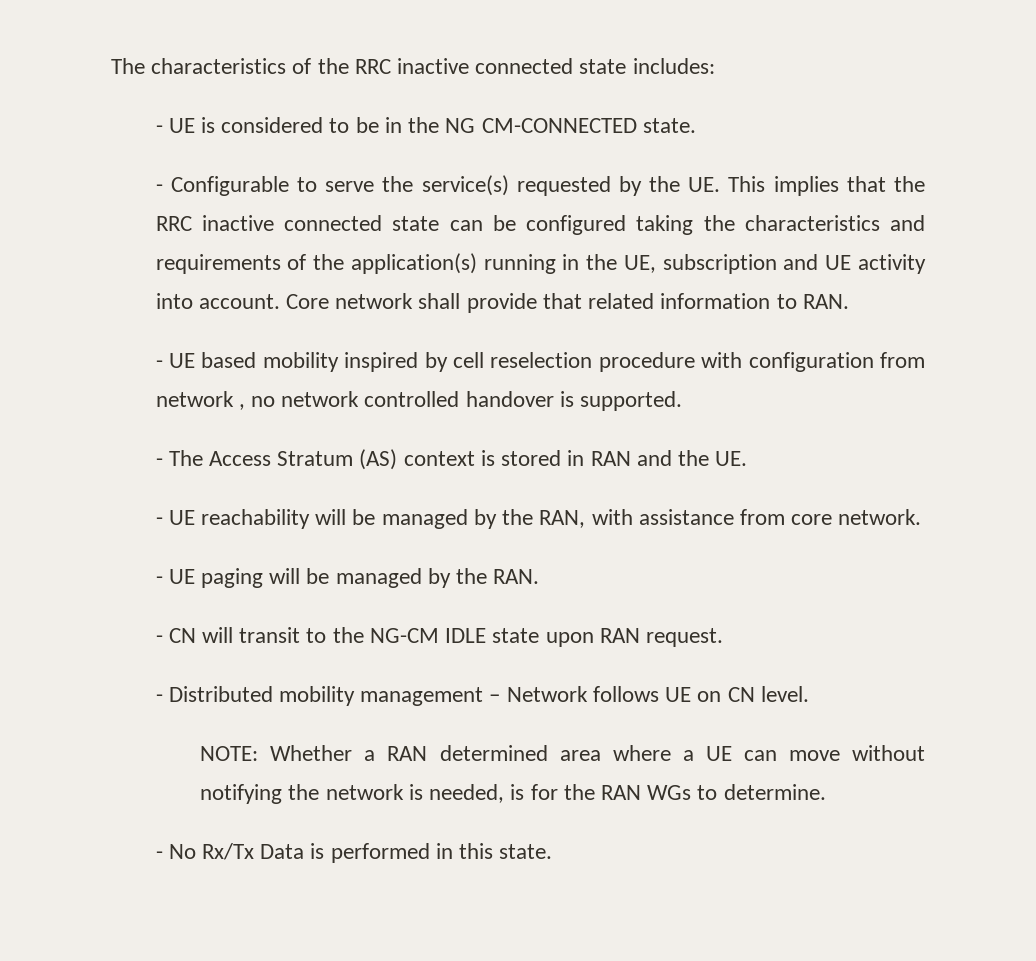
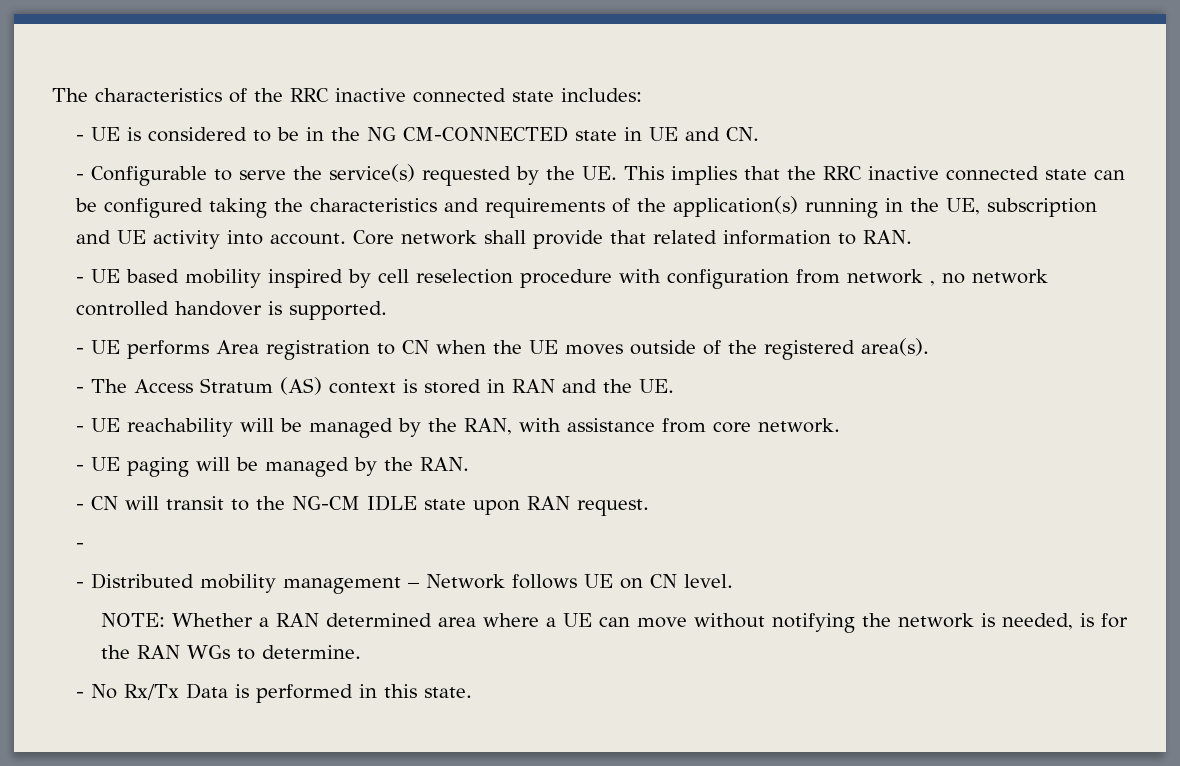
- - UE is considered to be in the NG CM-CONNECTED state.
+ - UE is considered to be in the NG CM-CONNECTED state in UE and CN.
+ - UE performs Area registration to CN when the UE moves outside of the registered area(s).
  - CN will transit to the NG-CM IDLE state upon RAN request.
+ -

